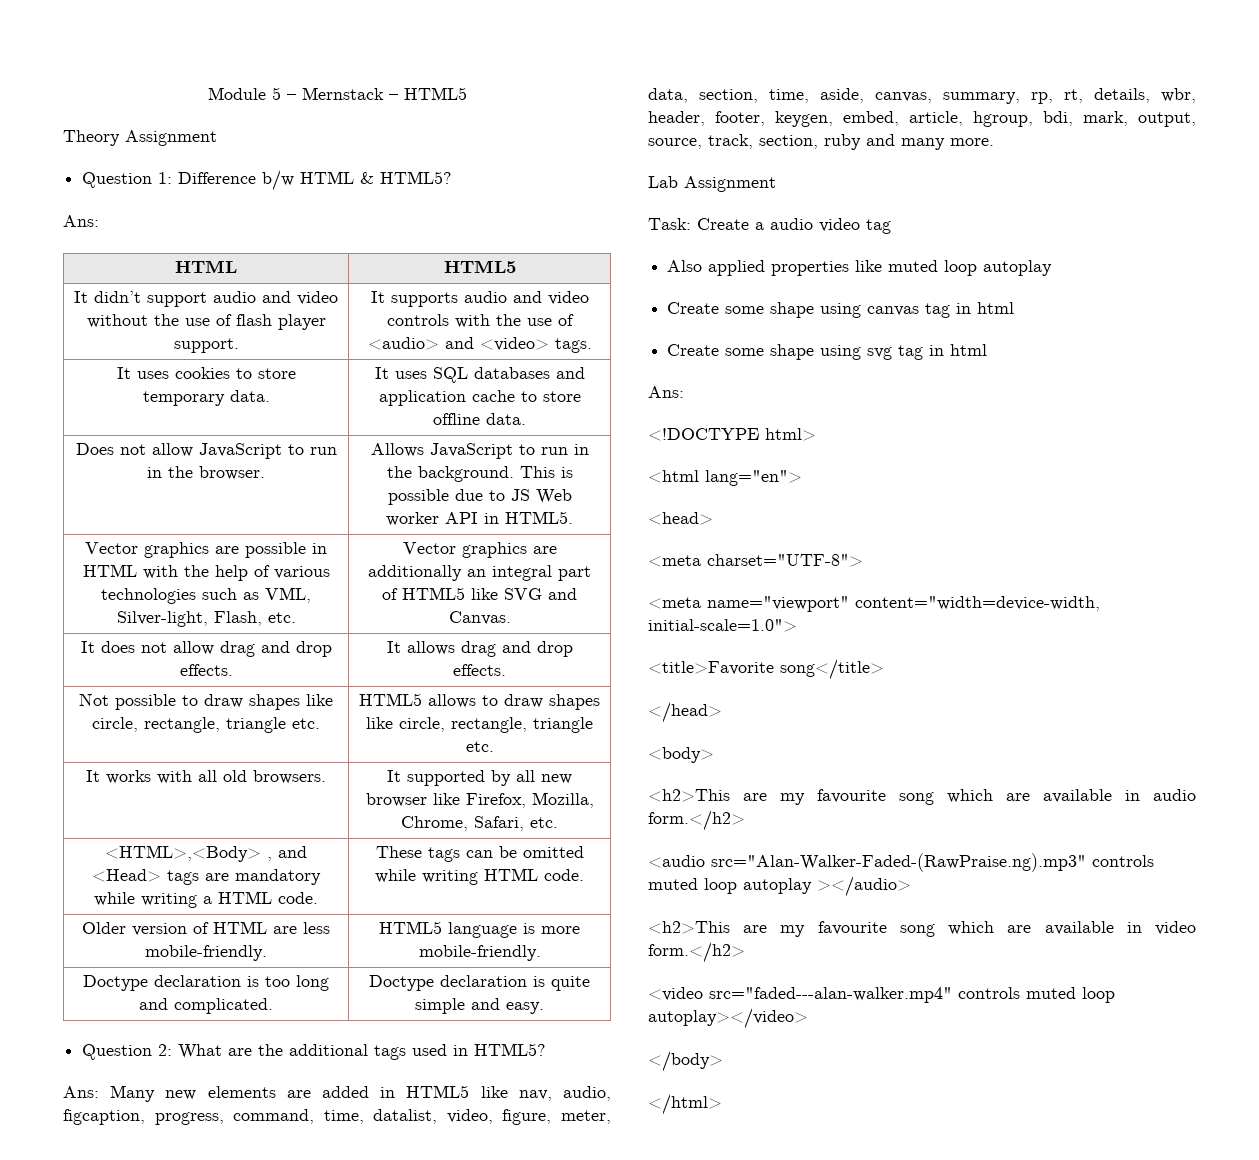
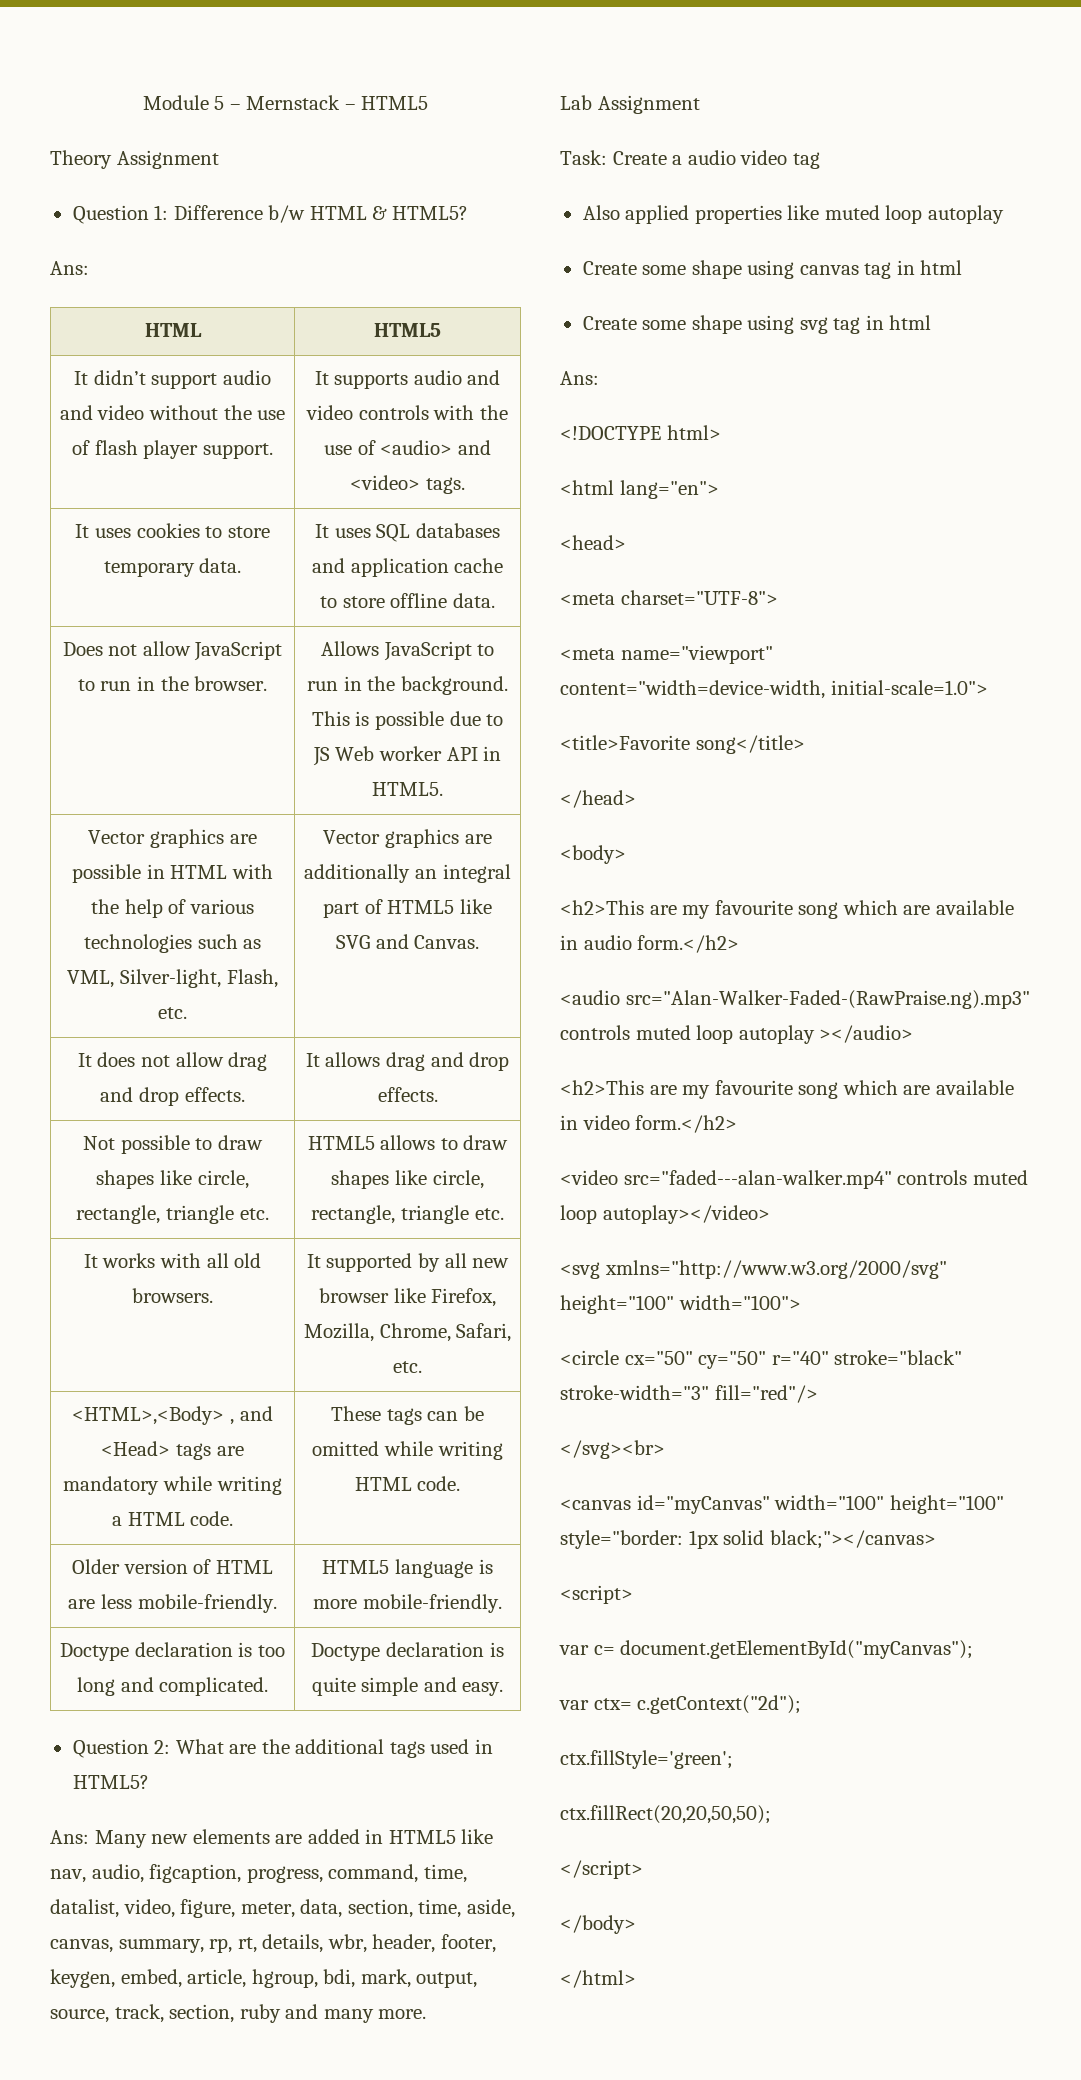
+ <svg xmlns="http://www.w3.org/2000/svg" height="100" width="100">
+ <circle cx="50" cy="50" r="40" stroke="black" stroke-width="3" fill="red"/>
+ </svg><br>
+ <canvas id="myCanvas" width="100" height="100" style="border: 1px solid black;"></canvas>
+ <script>
+ var c= document.getElementById("myCanvas");
+ var ctx= c.getContext("2d");
+ ctx.fillStyle='green';
+ ctx.fillRect(20,20,50,50);
+ </script>

